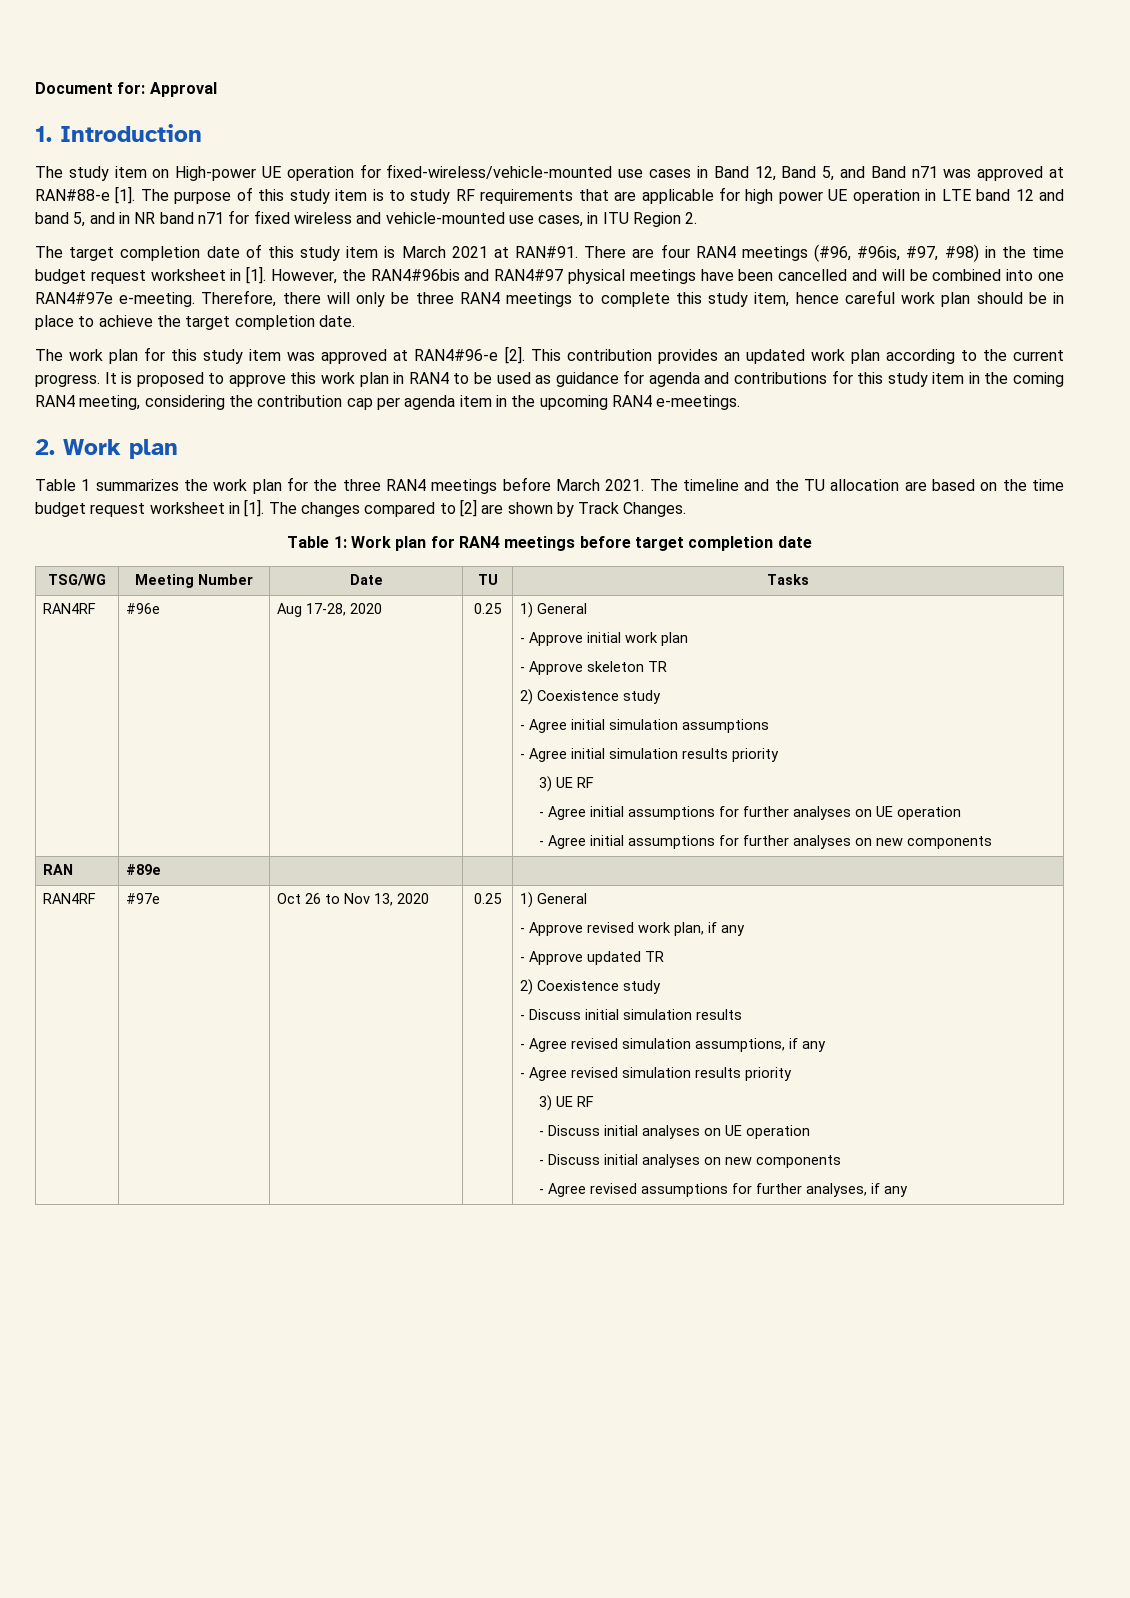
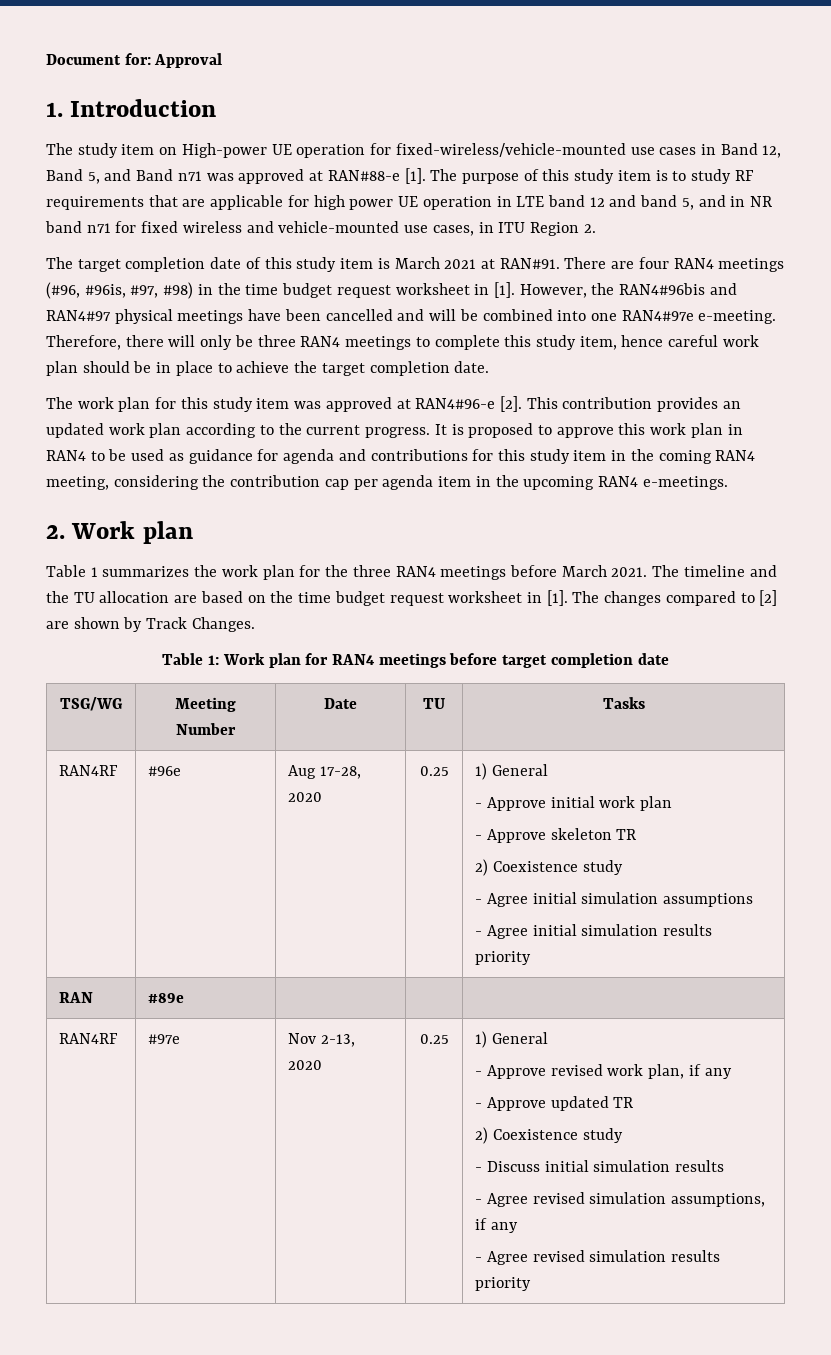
  - Agree initial simulation results priority
- 3) UE RF
- - Agree initial assumptions for further analyses on UE operation
- - Agree initial assumptions for further analyses on new components
- Oct 26 to Nov 13, 2020
+ Nov 2-13, 2020
  - Agree revised simulation results priority
- 3) UE RF
- - Discuss initial analyses on UE operation
- - Discuss initial analyses on new components
- - Agree revised assumptions for further analyses, if any

